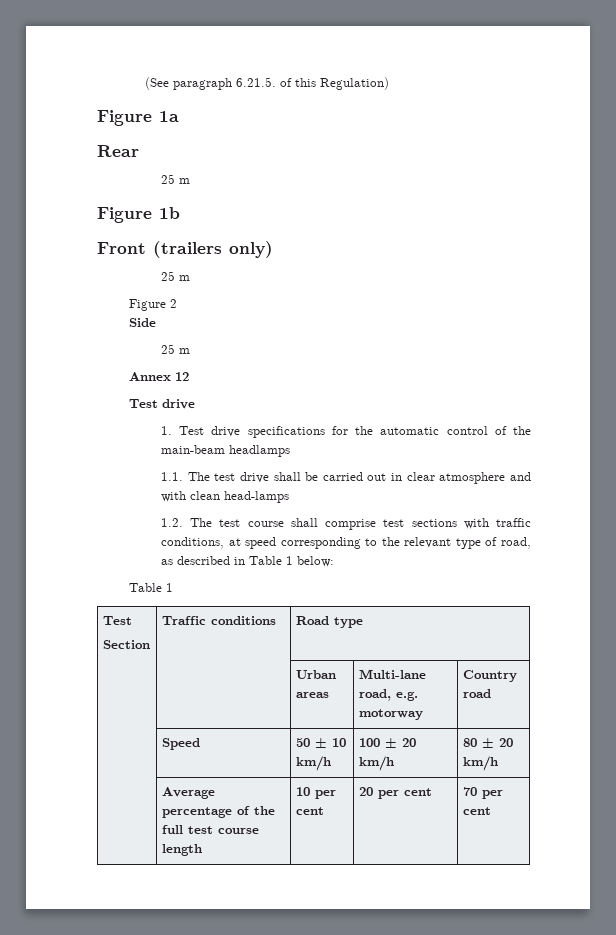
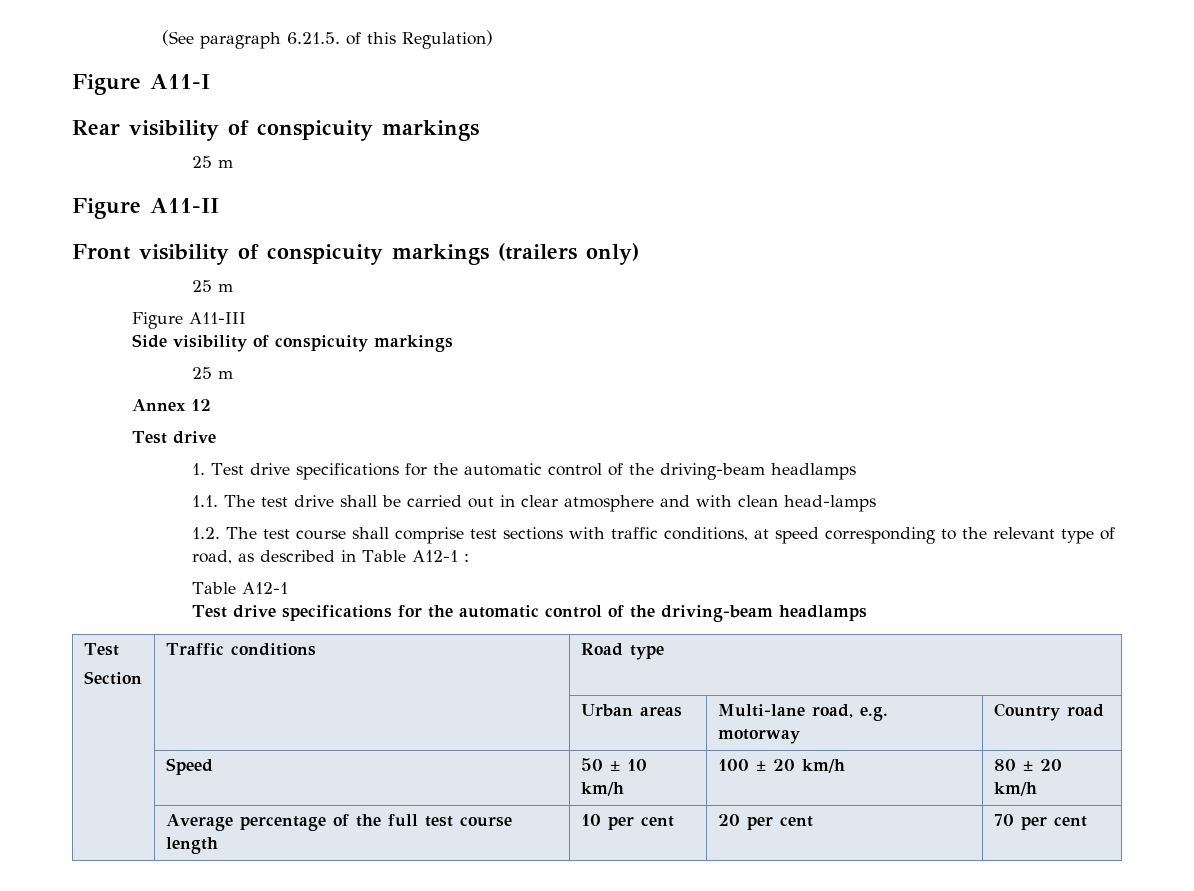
- Figure 1a
+ Figure A11-I
- Rear
+ Rear visibility of conspicuity markings
  25 m
- Figure 1b
+ Figure A11-II
- Front (trailers only)
+ Front visibility of conspicuity markings (trailers only)
- Figure 2
+ Figure A11-III
- Side
+ Side visibility of conspicuity markings
- 1. Test drive specifications for the automatic control of the main-beam headlamps
+ 1. Test drive specifications for the automatic control of the driving-beam headlamps
- 1.2. The test course shall comprise test sections with traffic conditions, at speed corresponding to the relevant type of road, as described in Table 1 below:
- Table 1
+ 1.2. The test course shall comprise test sections with traffic conditions, at speed corresponding to the relevant type of road, as described in Table A12-1 :
+ Table A12-1
+ Test drive specifications for the automatic control of the driving-beam headlamps

